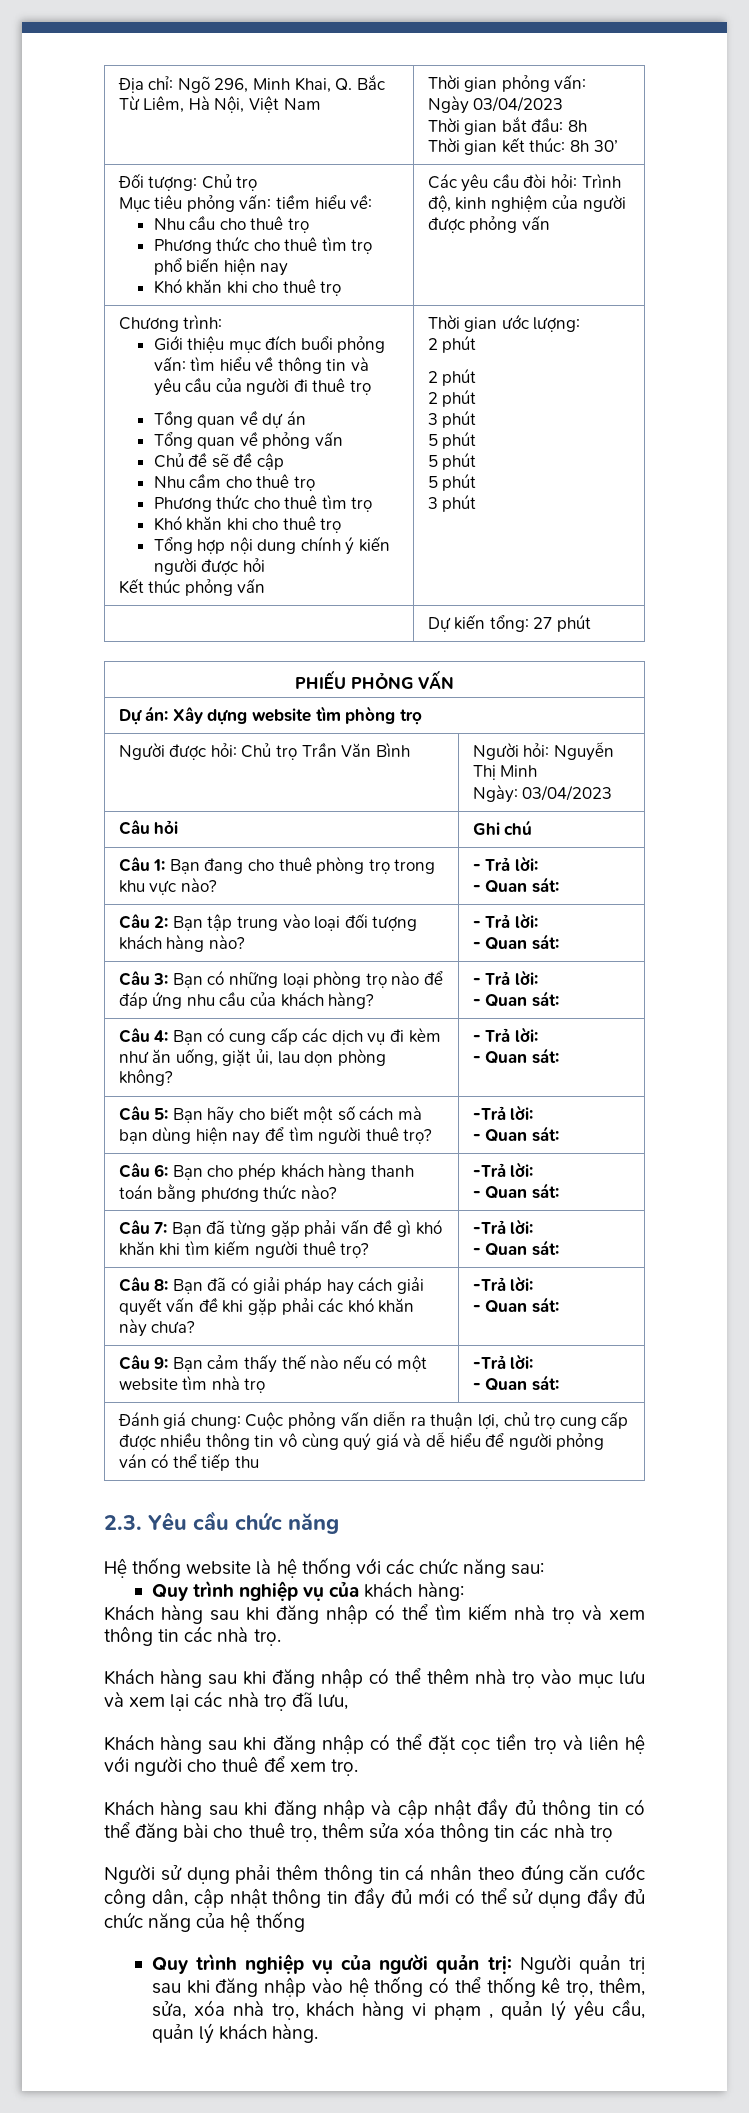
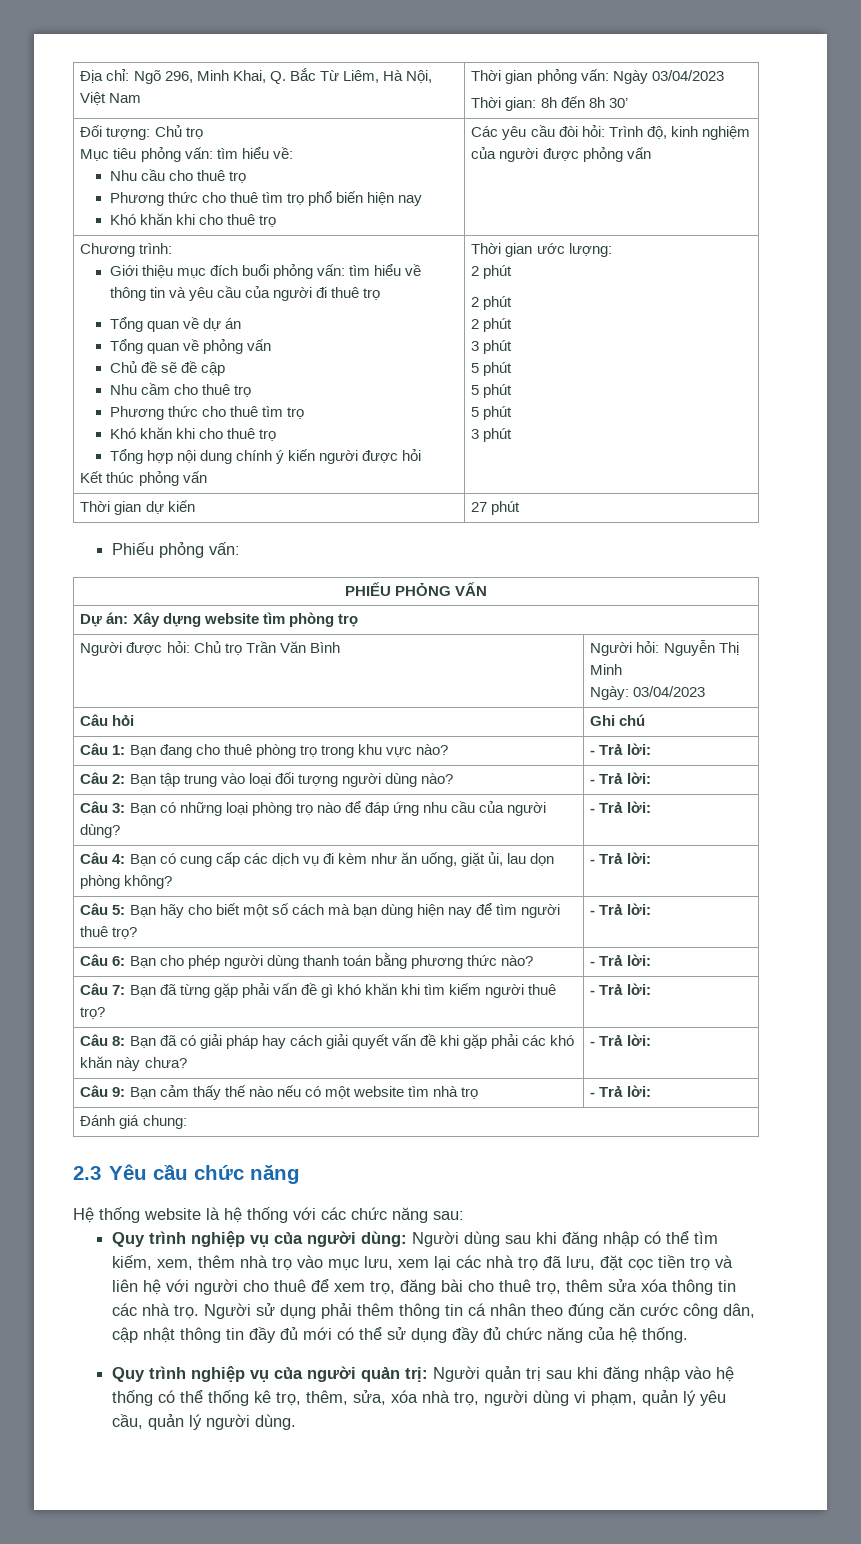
  Địa chỉ: Ngõ 296, Minh Khai, Q. Bắc Từ Liêm, Hà Nội, Việt Nam | Thời gian phỏng vấn: Ngày 03/04/2023
- Thời gian bắt đầu: 8h
- Thời gian kết thúc: 8h 30’
+ Thời gian: 8h đến 8h 30’
- Mục tiêu phỏng vấn: tiềm hiểu về:
+ Mục tiêu phỏng vấn: tìm hiểu về:
- Tồng quan về dự án
+ Tổng quan về dự án
- | Dự kiến tổng: 27 phút
+ Thời gian dự kiến | 27 phút
+ Phiếu phỏng vấn:
  Câu 1: Bạn đang cho thuê phòng trọ trong khu vực nào? | - Trả lời:
- - Quan sát:
- Câu 2: Bạn tập trung vào loại đối tượng khách hàng nào? | - Trả lời:
- - Quan sát:
+ Câu 2: Bạn tập trung vào loại đối tượng người dùng nào? | - Trả lời:
- Câu 3: Bạn có những loại phòng trọ nào để đáp ứng nhu cầu của khách hàng? | - Trả lời:
- - Quan sát:
+ Câu 3: Bạn có những loại phòng trọ nào để đáp ứng nhu cầu của người dùng? | - Trả lời:
  Câu 4: Bạn có cung cấp các dịch vụ đi kèm như ăn uống, giặt ủi, lau dọn phòng không? | - Trả lời:
- - Quan sát:
- Câu 5: Bạn hãy cho biết một số cách mà bạn dùng hiện nay để tìm người thuê trọ? | -Trả lời:
- - Quan sát:
+ Câu 5: Bạn hãy cho biết một số cách mà bạn dùng hiện nay để tìm người thuê trọ? | - Trả lời:
- Câu 6: Bạn cho phép khách hàng thanh toán bằng phương thức nào? | -Trả lời:
- - Quan sát:
+ Câu 6: Bạn cho phép người dùng thanh toán bằng phương thức nào? | - Trả lời:
- Câu 7: Bạn đã từng gặp phải vấn đề gì khó khăn khi tìm kiếm người thuê trọ? | -Trả lời:
- - Quan sát:
+ Câu 7: Bạn đã từng gặp phải vấn đề gì khó khăn khi tìm kiếm người thuê trọ? | - Trả lời:
- Câu 8: Bạn đã có giải pháp hay cách giải quyết vấn đề khi gặp phải các khó khăn này chưa? | -Trả lời:
- - Quan sát:
+ Câu 8: Bạn đã có giải pháp hay cách giải quyết vấn đề khi gặp phải các khó khăn này chưa? | - Trả lời:
- Câu 9: Bạn cảm thấy thế nào nếu có một website tìm nhà trọ | -Trả lời:
- - Quan sát:
+ Câu 9: Bạn cảm thấy thế nào nếu có một website tìm nhà trọ | - Trả lời:
- Đánh giá chung: Cuộc phỏng vấn diễn ra thuận lợi, chủ trọ cung cấp được nhiều thông tin vô cùng quý giá và dễ hiểu để người phỏng ván có thể tiếp thu
- 2.3. Yêu cầu chức năng
+ Đánh giá chung:
+ 2.3 Yêu cầu chức năng
- Quy trình nghiệp vụ của khách hàng:
- Khách hàng sau khi đăng nhập có thể tìm kiếm nhà trọ và xem thông tin các nhà trọ.
- Khách hàng sau khi đăng nhập có thể thêm nhà trọ vào mục lưu và xem lại các nhà trọ đã lưu,
- Khách hàng sau khi đăng nhập có thể đặt cọc tiền trọ và liên hệ với người cho thuê để xem trọ.
- Khách hàng sau khi đăng nhập và cập nhật đầy đủ thông tin có thể đăng bài cho thuê trọ, thêm sửa xóa thông tin các nhà trọ
- Người sử dụng phải thêm thông tin cá nhân theo đúng căn cước công dân, cập nhật thông tin đầy đủ mới có thể sử dụng đầy đủ chức năng của hệ thống
+ Quy trình nghiệp vụ của người dùng: Người dùng sau khi đăng nhập có thể tìm kiếm, xem, thêm nhà trọ vào mục lưu, xem lại các nhà trọ đã lưu, đặt cọc tiền trọ và liên hệ với người cho thuê để xem trọ, đăng bài cho thuê trọ, thêm sửa xóa thông tin các nhà trọ. Người sử dụng phải thêm thông tin cá nhân theo đúng căn cước công dân, cập nhật thông tin đầy đủ mới có thể sử dụng đầy đủ chức năng của hệ thống.
- Quy trình nghiệp vụ của người quản trị: Người quản trị sau khi đăng nhập vào hệ thống có thể thống kê trọ, thêm, sửa, xóa nhà trọ, khách hàng vi phạm , quản lý yêu cầu, quản lý khách hàng.
+ Quy trình nghiệp vụ của người quản trị: Người quản trị sau khi đăng nhập vào hệ thống có thể thống kê trọ, thêm, sửa, xóa nhà trọ, người dùng vi phạm, quản lý yêu cầu, quản lý người dùng.

